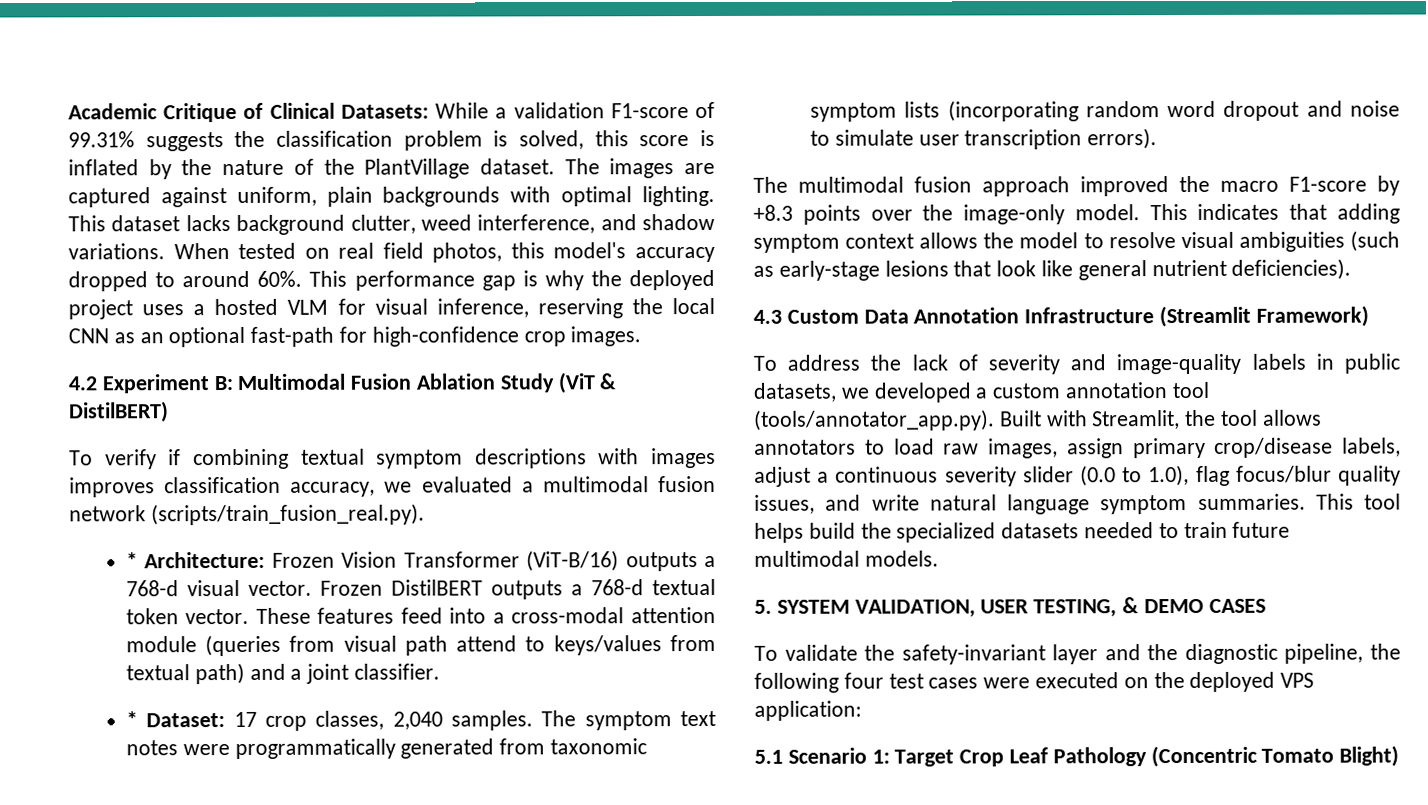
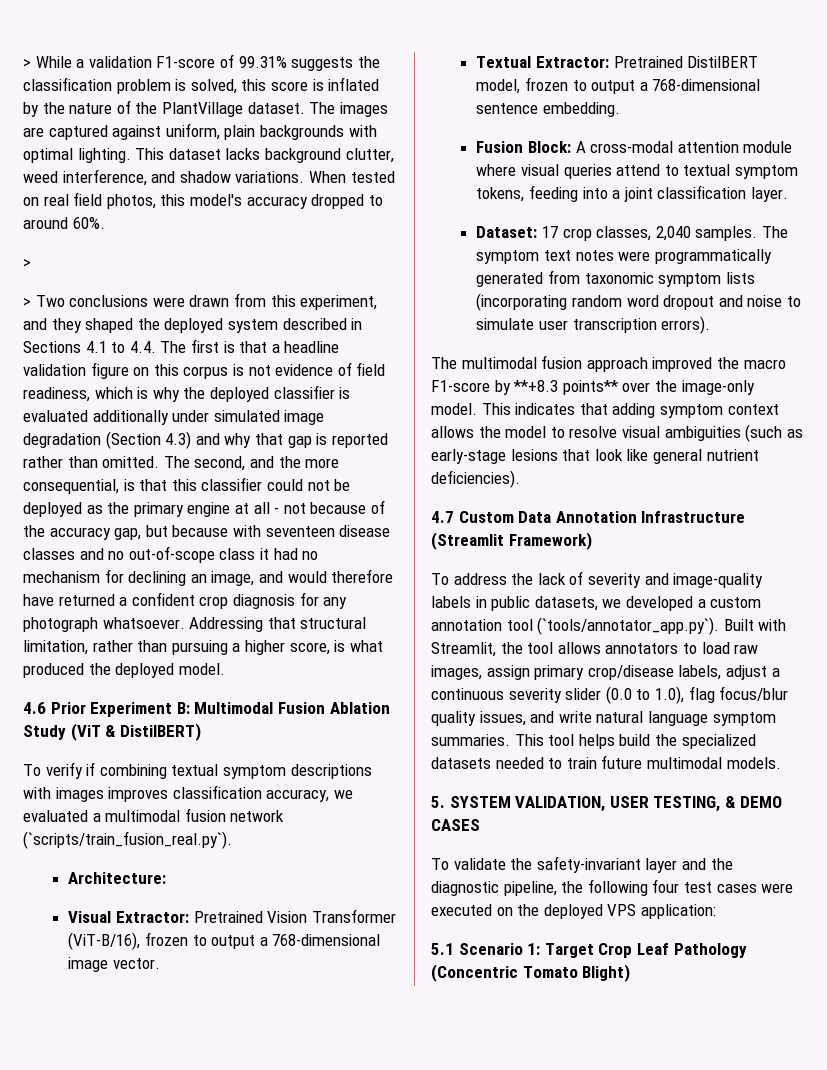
- Academic Critique of Clinical Datasets: While a validation F1-score of 99.31% suggests the classification problem is solved, this score is inflated by the nature of the PlantVillage dataset.
+ > While a validation F1-score of 99.31% suggests the classification problem is solved, this score is inflated by the nature of the PlantVillage dataset.
- When tested on real field photos, this model's accuracy dropped to around 60%. This performance gap is why the deployed project uses a hosted VLM for visual inference, reserving the local CNN as an optional fast-path for high-confidence crop images.
- 4.2 Experiment B: Multimodal Fusion Ablation Study (ViT & DistilBERT)
+ When tested on real field photos, this model's accuracy dropped to around 60%.
+ >
+ > Two conclusions were drawn from this experiment, and they shaped the deployed system described in Sections 4.1 to 4.4. The first is that a headline validation figure on this corpus is not evidence of field readiness, which is why the deployed classifier is evaluated additionally under simulated image degradation (Section 4.3) and why that gap is reported rather than omitted. The second, and the more consequential, is that this classifier could not be deployed as the primary engine at all - not because of the accuracy gap, but because with seventeen disease classes and no out-of-scope class it had no mechanism for declining an image, and would therefore have returned a confident crop diagnosis for any photograph whatsoever. Addressing that structural limitation, rather than pursuing a higher score, is what produced the deployed model.
+ 4.6 Prior Experiment B: Multimodal Fusion Ablation Study (ViT & DistilBERT)
- To verify if combining textual symptom descriptions with images improves classification accuracy, we evaluated a multimodal fusion network (scripts/train_fusion_real.py).
- * Architecture: Frozen Vision Transformer (ViT-B/16) outputs a 768-d visual vector. Frozen DistilBERT outputs a 768-d textual token vector. These features feed into a cross-modal attention module (queries from visual path attend to keys/values from textual path) and a joint classifier.
- * Dataset: 17 crop classes, 2,040 samples.
+ To verify if combining textual symptom descriptions with images improves classification accuracy, we evaluated a multimodal fusion network (`scripts/train_fusion_real.py`).
+ Architecture:
+ Visual Extractor: Pretrained Vision Transformer (ViT-B/16), frozen to output a 768-dimensional image vector.
+ Textual Extractor: Pretrained DistilBERT model, frozen to output a 768-dimensional sentence embedding.
+ Fusion Block: A cross-modal attention module where visual queries attend to textual symptom tokens, feeding into a joint classification layer.
+ Dataset: 17 crop classes, 2,040 samples.
- The multimodal fusion approach improved the macro F1-score by +8.3 points over the image-only model.
+ The multimodal fusion approach improved the macro F1-score by **+8.3 points** over the image-only model.
- 4.3 Custom Data Annotation Infrastructure (Streamlit Framework)
+ 4.7 Custom Data Annotation Infrastructure (Streamlit Framework)
- To address the lack of severity and image-quality labels in public datasets, we developed a custom annotation tool (tools/annotator_app.py). Built with Streamlit, the tool allows annotators to load raw images, assign primary crop/disease labels, adjust a continuous severity slider (0.0 to 1.0), flag focus/blur quality issues, and write natural language symptom summaries.
+ To address the lack of severity and image-quality labels in public datasets, we developed a custom annotation tool (`tools/annotator_app.py`). Built with Streamlit, the tool allows annotators to load raw images, assign primary crop/disease labels, adjust a continuous severity slider (0.0 to 1.0), flag focus/blur quality issues, and write natural language symptom summaries.

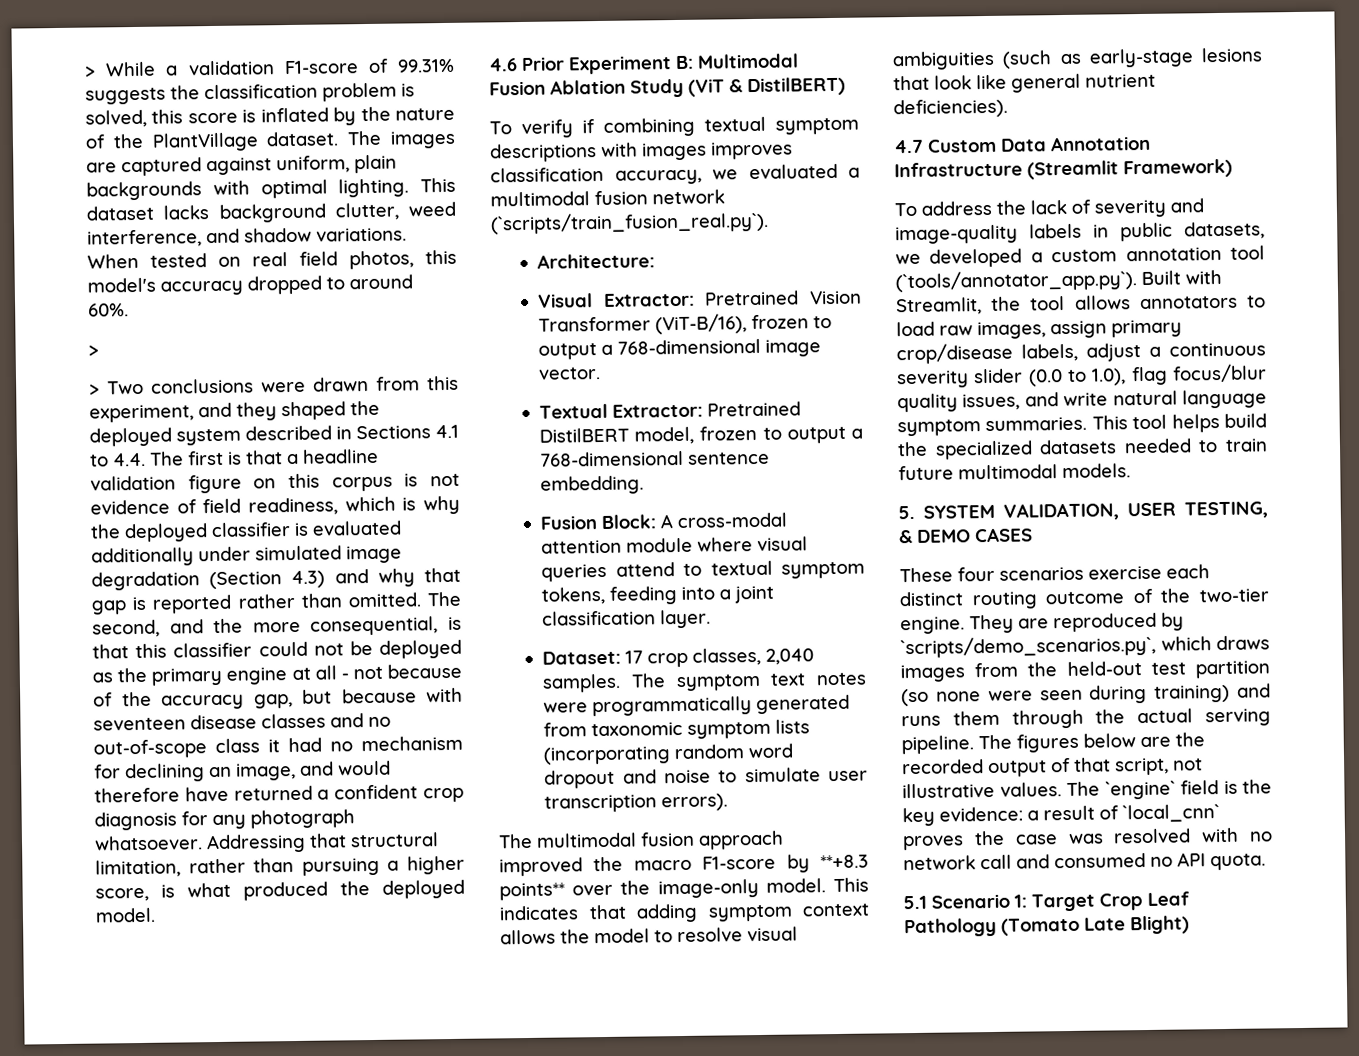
- To validate the safety-invariant layer and the diagnostic pipeline, the following four test cases were executed on the deployed VPS application:
+ These four scenarios exercise each distinct routing outcome of the two-tier engine. They are reproduced by `scripts/demo_scenarios.py`, which draws images from the held-out test partition (so none were seen during training) and runs them through the actual serving pipeline. The figures below are the recorded output of that script, not illustrative values. The `engine` field is the key evidence: a result of `local_cnn` proves the case was resolved with no network call and consumed no API quota.
- 5.1 Scenario 1: Target Crop Leaf Pathology (Concentric Tomato Blight)
+ 5.1 Scenario 1: Target Crop Leaf Pathology (Tomato Late Blight)

